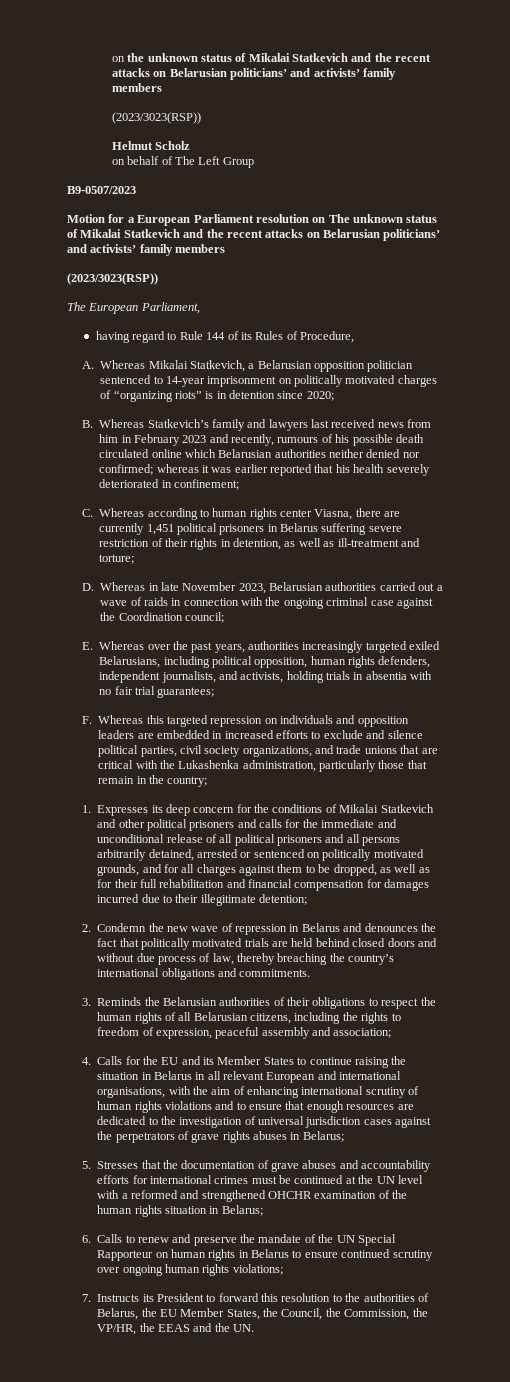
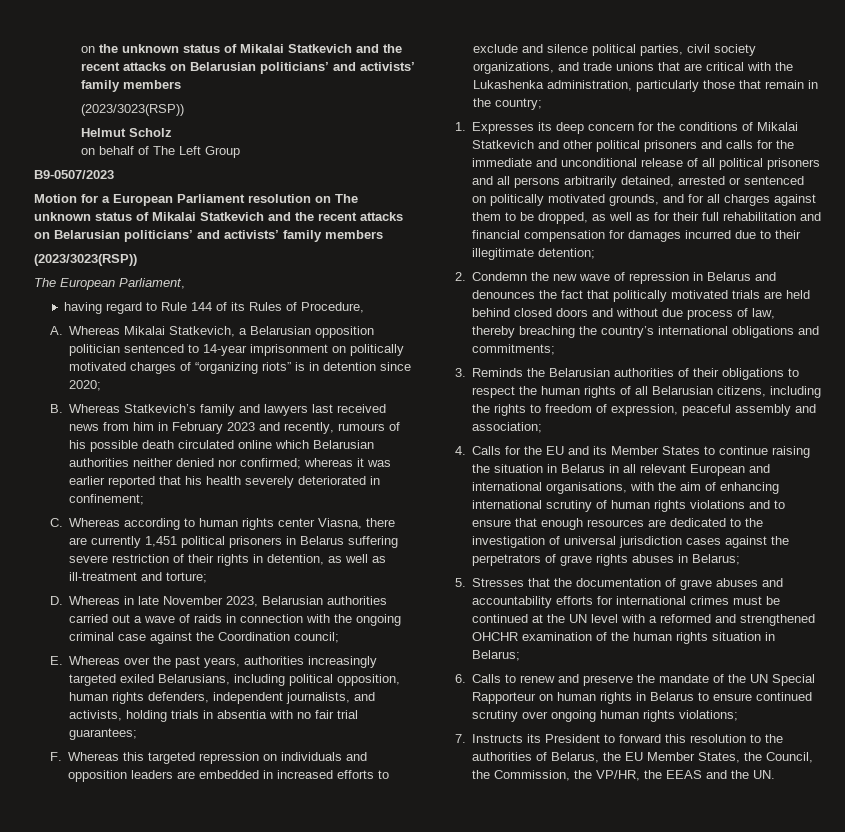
- 2. Condemn the new wave of repression in Belarus and denounces the fact that politically motivated trials are held behind closed doors and without due process of law, thereby breaching the country’s international obligations and commitments.
+ 2. Condemn the new wave of repression in Belarus and denounces the fact that politically motivated trials are held behind closed doors and without due process of law, thereby breaching the country’s international obligations and commitments;

